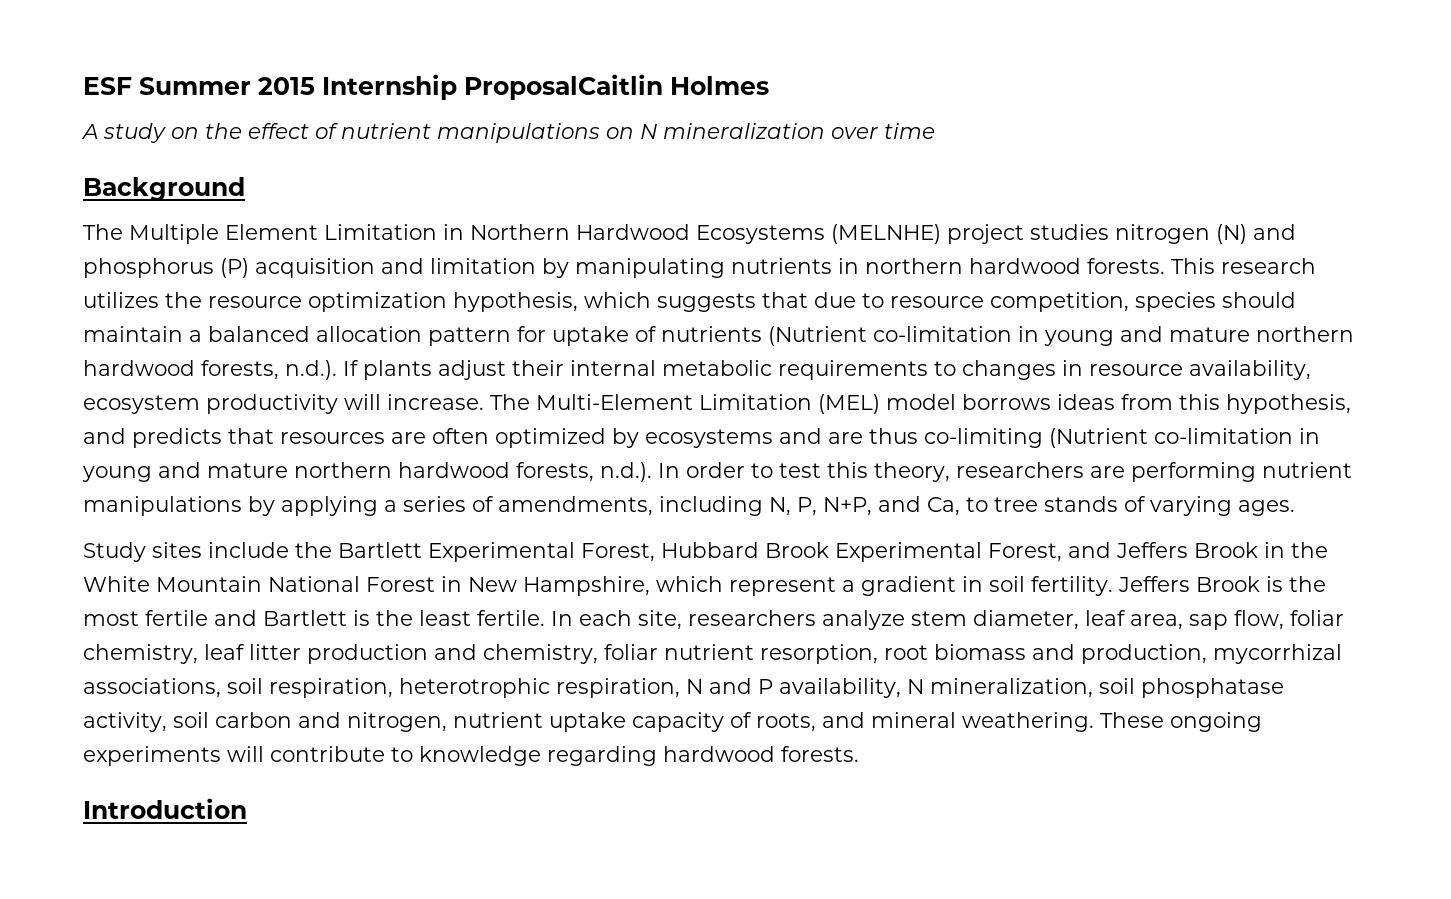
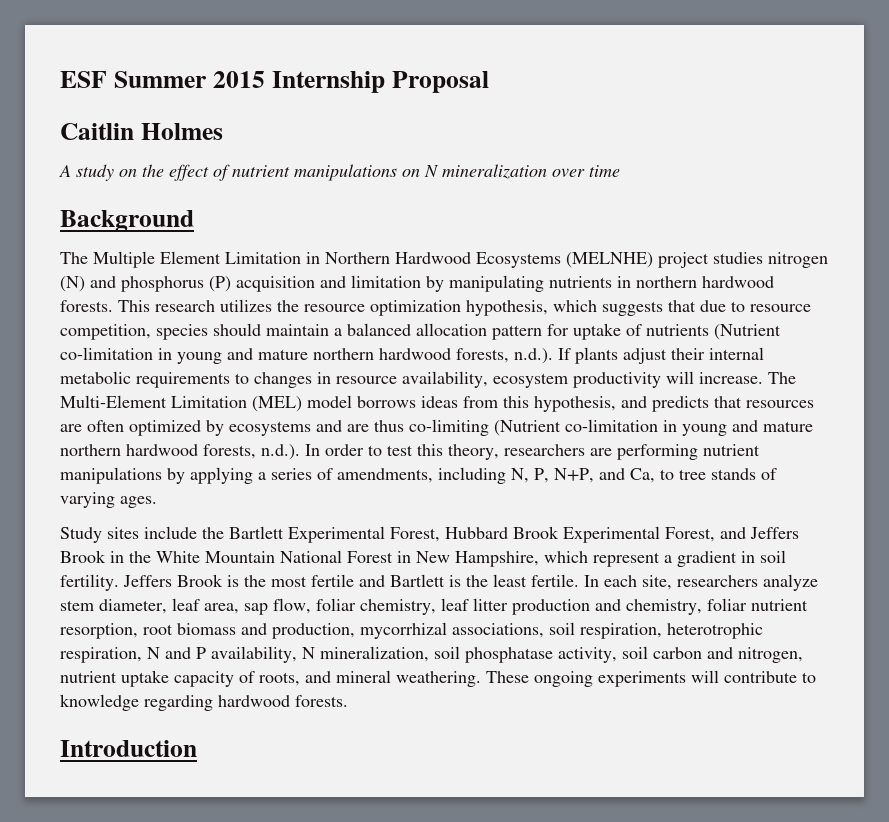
- ESF Summer 2015 Internship ProposalCaitlin Holmes
+ ESF Summer 2015 Internship Proposal
+ Caitlin Holmes

